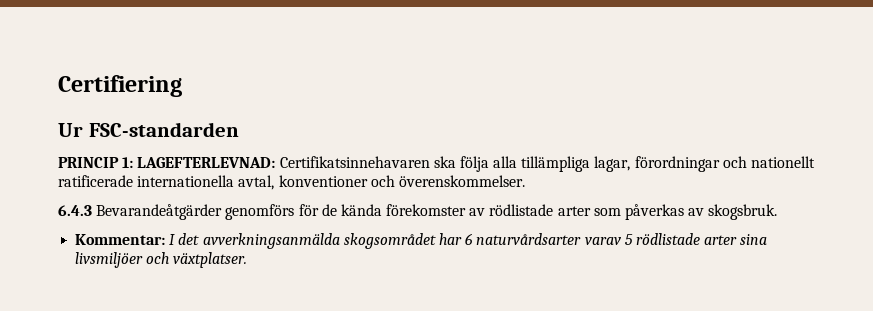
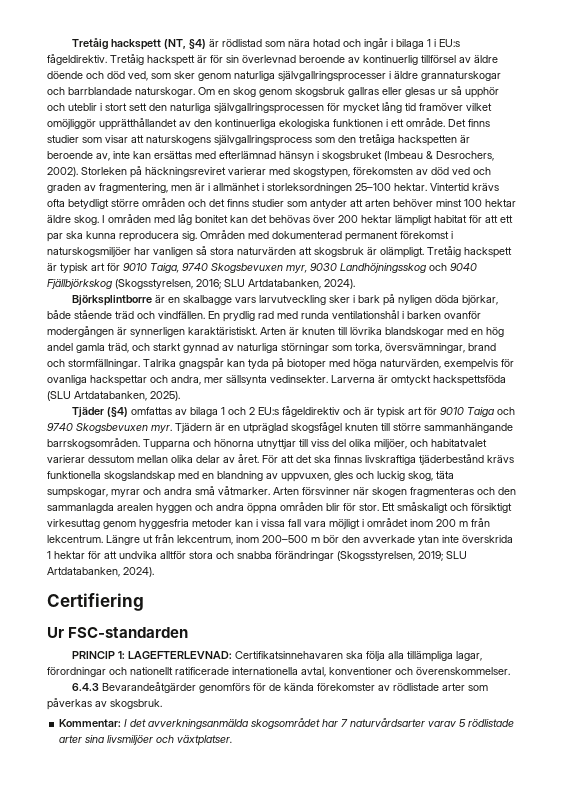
+ Tretåig hackspett (NT, §4) är rödlistad som nära hotad och ingår i bilaga 1 i EU:s fågeldirektiv. Tretåig hackspett är för sin överlevnad beroende av kontinuerlig tillförsel av äldre döende och död ved, som sker genom naturliga självgallringsprocesser i äldre grannaturskogar och barrblandade naturskogar. Om en skog genom skogsbruk gallras eller glesas ur så upphör och uteblir i stort sett den naturliga självgallringsprocessen för mycket lång tid framöver vilket omöjliggör upprätthållandet av den kontinuerliga ekologiska funktionen i ett område. Det finns studier som visar att naturskogens självgallringsprocess som den tretåiga hackspetten är beroende av, inte kan ersättas med efterlämnad hänsyn i skogsbruket (Imbeau & Desrochers, 2002). Storleken på häckningsreviret varierar med skogstypen, förekomsten av död ved och graden av fragmentering, men är i allmänhet i storleksordningen 25–100 hektar. Vintertid krävs ofta betydligt större områden och det finns studier som antyder att arten behöver minst 100 hektar äldre skog. I områden med låg bonitet kan det behövas över 200 hektar lämpligt habitat för att ett par ska kunna reproducera sig. Områden med dokumenterad permanent förekomst i naturskogsmiljöer har vanligen så stora naturvärden att skogsbruk är olämpligt. Tretåig hackspett är typisk art för 9010 Taiga, 9740 Skogsbevuxen myr, 9030 Landhöjningsskog och 9040 Fjällbjörkskog (Skogsstyrelsen, 2016; SLU Artdatabanken, 2024).
+ Björksplintborre är en skalbagge vars larvutveckling sker i bark på nyligen döda björkar, både stående träd och vindfällen. En prydlig rad med runda ventilationshål i barken ovanför modergången är synnerligen karaktäristiskt. Arten är knuten till lövrika blandskogar med en hög andel gamla träd, och starkt gynnad av naturliga störningar som torka, översvämningar, brand och stormfällningar. Talrika gnagspår kan tyda på biotoper med höga naturvärden, exempelvis för ovanliga hackspettar och andra, mer sällsynta vedinsekter. Larverna är omtyckt hackspettsföda (SLU Artdatabanken, 2025).
+ Tjäder (§4) omfattas av bilaga 1 och 2 EU:s fågeldirektiv och är typisk art för 9010 Taiga och 9740 Skogsbevuxen myr. Tjädern är en utpräglad skogsfågel knuten till större sammanhängande barrskogsområden. Tupparna och hönorna utnyttjar till viss del olika miljöer, och habitatvalet varierar dessutom mellan olika delar av året. För att det ska finnas livskraftiga tjäderbestånd krävs funktionella skogslandskap med en blandning av uppvuxen, gles och luckig skog, täta sumpskogar, myrar och andra små våtmarker. Arten försvinner när skogen fragmenteras och den sammanlagda arealen hyggen och andra öppna områden blir för stor. Ett småskaligt och försiktigt virkesuttag genom hyggesfria metoder kan i vissa fall vara möjligt i området inom 200 m från lekcentrum. Längre ut från lekcentrum, inom 200–500 m bör den avverkade ytan inte överskrida 1 hektar för att undvika alltför stora och snabba förändringar (Skogsstyrelsen, 2019; SLU Artdatabanken, 2024).
- Kommentar: I det avverkningsanmälda skogsområdet har 6 naturvårdsarter varav 5 rödlistade arter sina livsmiljöer och växtplatser.
+ Kommentar: I det avverkningsanmälda skogsområdet har 7 naturvårdsarter varav 5 rödlistade arter sina livsmiljöer och växtplatser.

